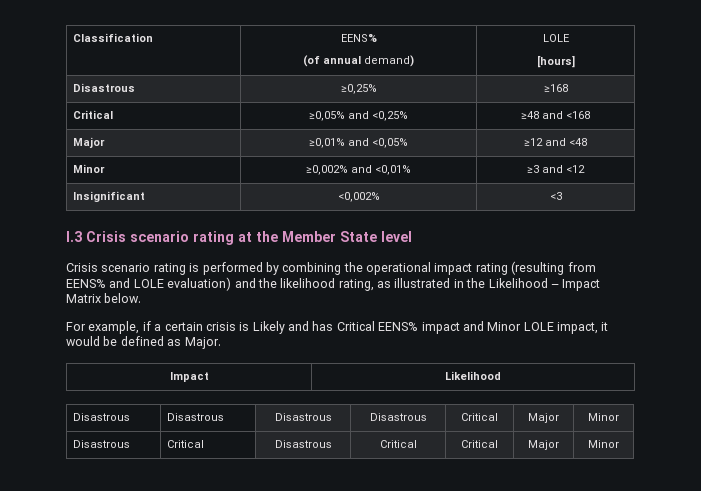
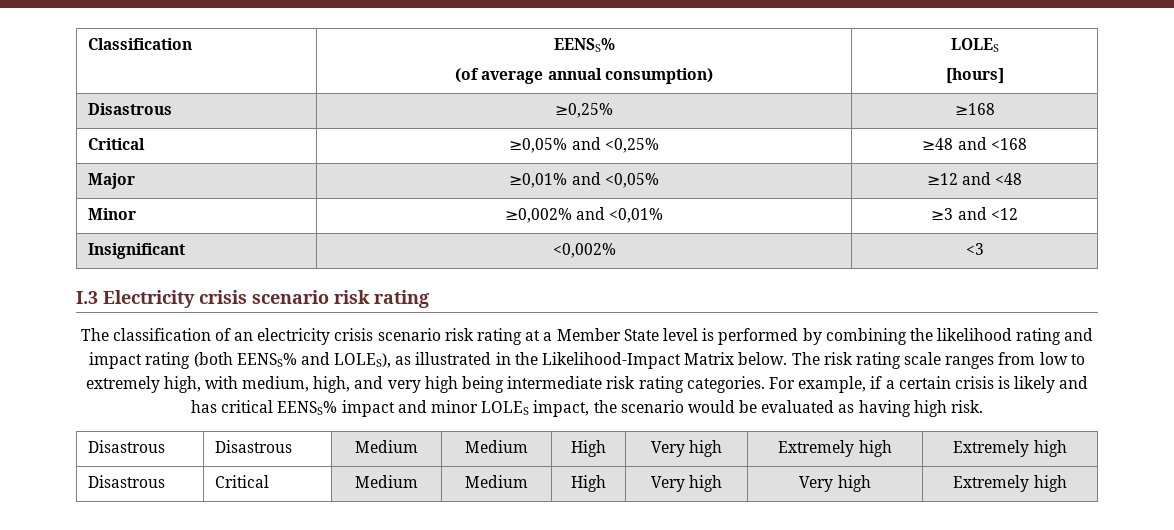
- Classification | EENS%
- (of annual demand) | LOLE
+ Classification | EENSS%
+ (of average annual consumption) | LOLES
- I.3 Crisis scenario rating at the Member State level
- Crisis scenario rating is performed by combining the operational impact rating (resulting from EENS% and LOLE evaluation) and the likelihood rating, as illustrated in the Likelihood – Impact Matrix below.
- For example, if a certain crisis is Likely and has Critical EENS% impact and Minor LOLE impact, it would be defined as Major.
- Impact | Likelihood
- Disastrous | Disastrous | Disastrous | Disastrous | Critical | Major | Minor
- Disastrous | Critical | Disastrous | Critical | Critical | Major | Minor
+ I.3 Electricity crisis scenario risk rating
+ The classification of an electricity crisis scenario risk rating at a Member State level is performed by combining the likelihood rating and impact rating (both EENSS% and LOLES), as illustrated in the Likelihood-Impact Matrix below. The risk rating scale ranges from low to extremely high, with medium, high, and very high being intermediate risk rating categories. For example, if a certain crisis is likely and has critical EENSS% impact and minor LOLES impact, the scenario would be evaluated as having high risk.
+ Disastrous | Disastrous | Medium | Medium | High | Very high | Extremely high | Extremely high
+ Disastrous | Critical | Medium | Medium | High | Very high | Very high | Extremely high

